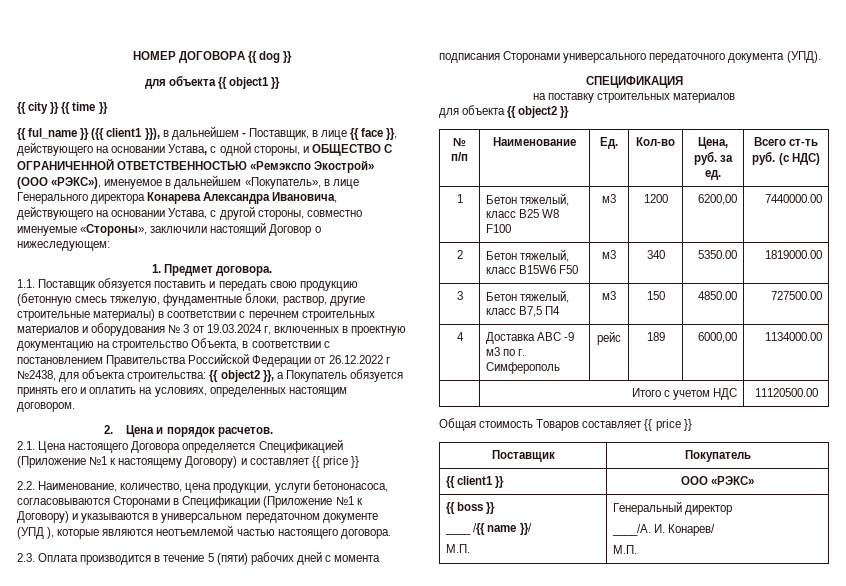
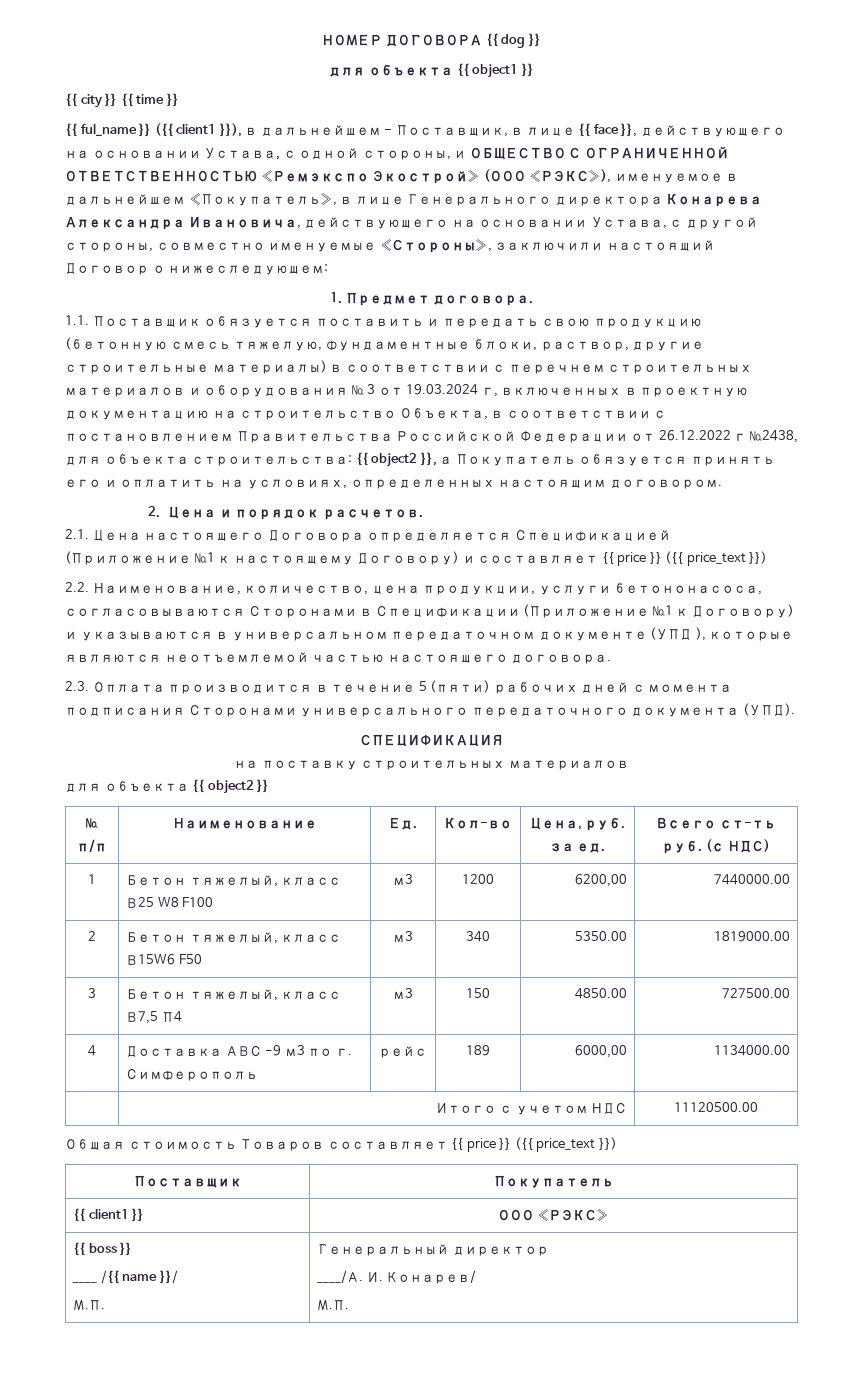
- 2.1. Цена настоящего Договора определяется Спецификацией (Приложение №1 к настоящему Договору) и составляет {{ price }}
+ 2.1. Цена настоящего Договора определяется Спецификацией (Приложение №1 к настоящему Договору) и составляет {{ price }} ({{ price_text }})
- Общая стоимость Товаров составляет {{ price }}
+ Общая стоимость Товаров составляет {{ price }} ({{ price_text }})

